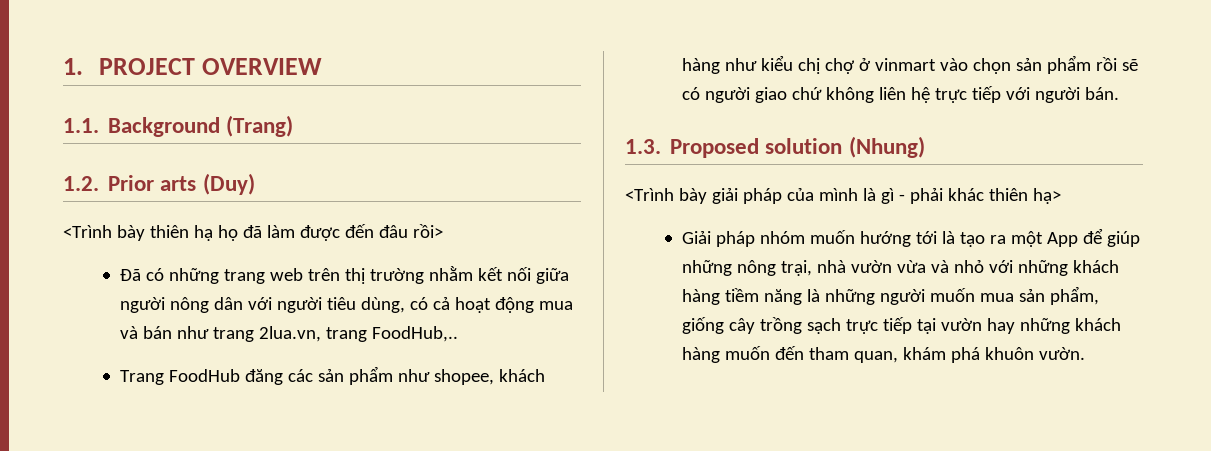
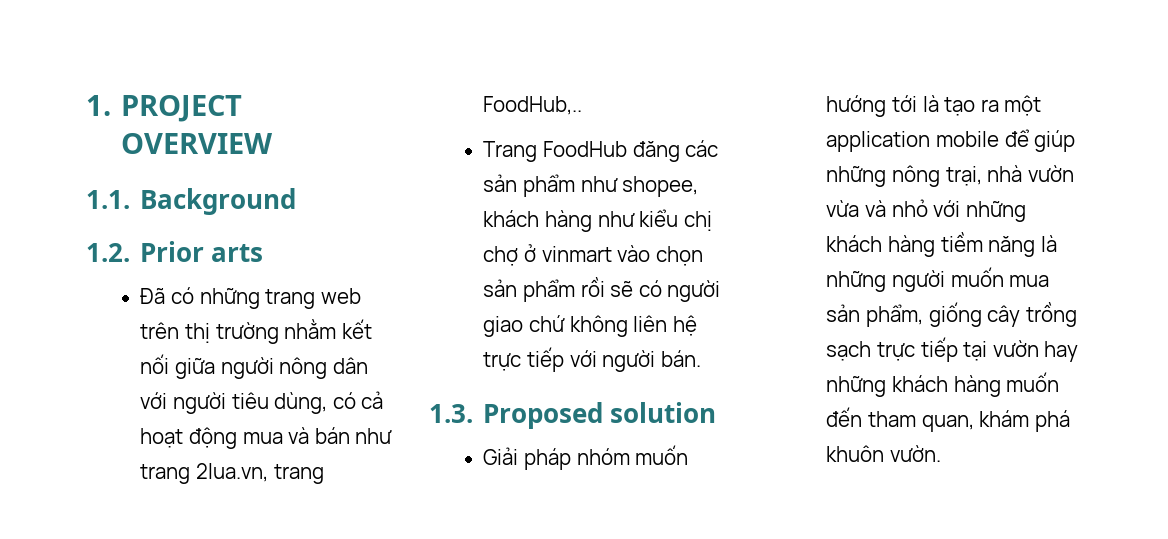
- 1.1. Background (Trang)
+ 1.1. Background
- 1.2. Prior arts (Duy)
- <Trình bày thiên hạ họ đã làm được đến đâu rồi>
+ 1.2. Prior arts
- 1.3. Proposed solution (Nhung)
- <Trình bày giải pháp của mình là gì - phải khác thiên hạ>
+ 1.3. Proposed solution
- Giải pháp nhóm muốn hướng tới là tạo ra một App để giúp những nông trại, nhà vườn vừa và nhỏ với những khách hàng tiềm năng là những người muốn mua sản phẩm, giống cây trồng sạch trực tiếp tại vườn hay những khách hàng muốn đến tham quan, khám phá khuôn vườn.
+ Giải pháp nhóm muốn hướng tới là tạo ra một application mobile để giúp những nông trại, nhà vườn vừa và nhỏ với những khách hàng tiềm năng là những người muốn mua sản phẩm, giống cây trồng sạch trực tiếp tại vườn hay những khách hàng muốn đến tham quan, khám phá khuôn vườn.

